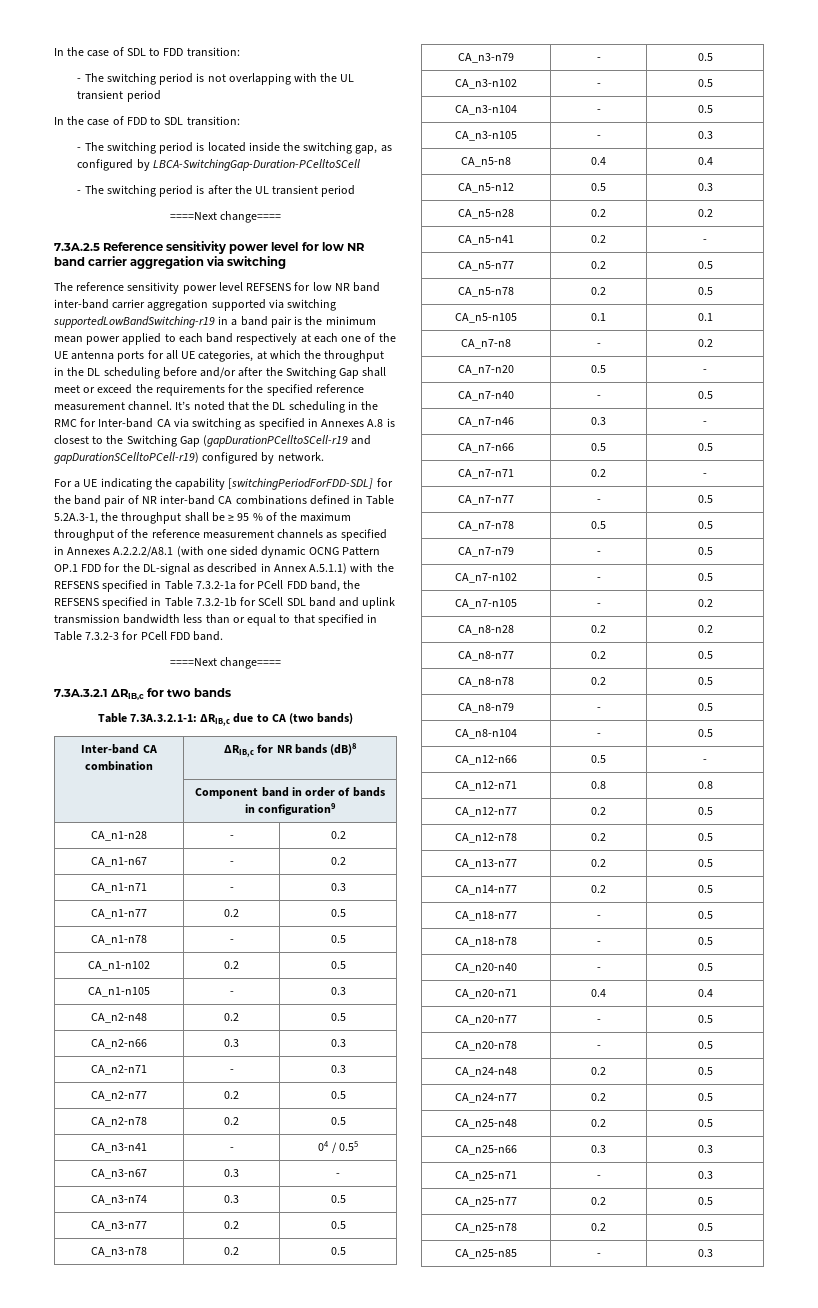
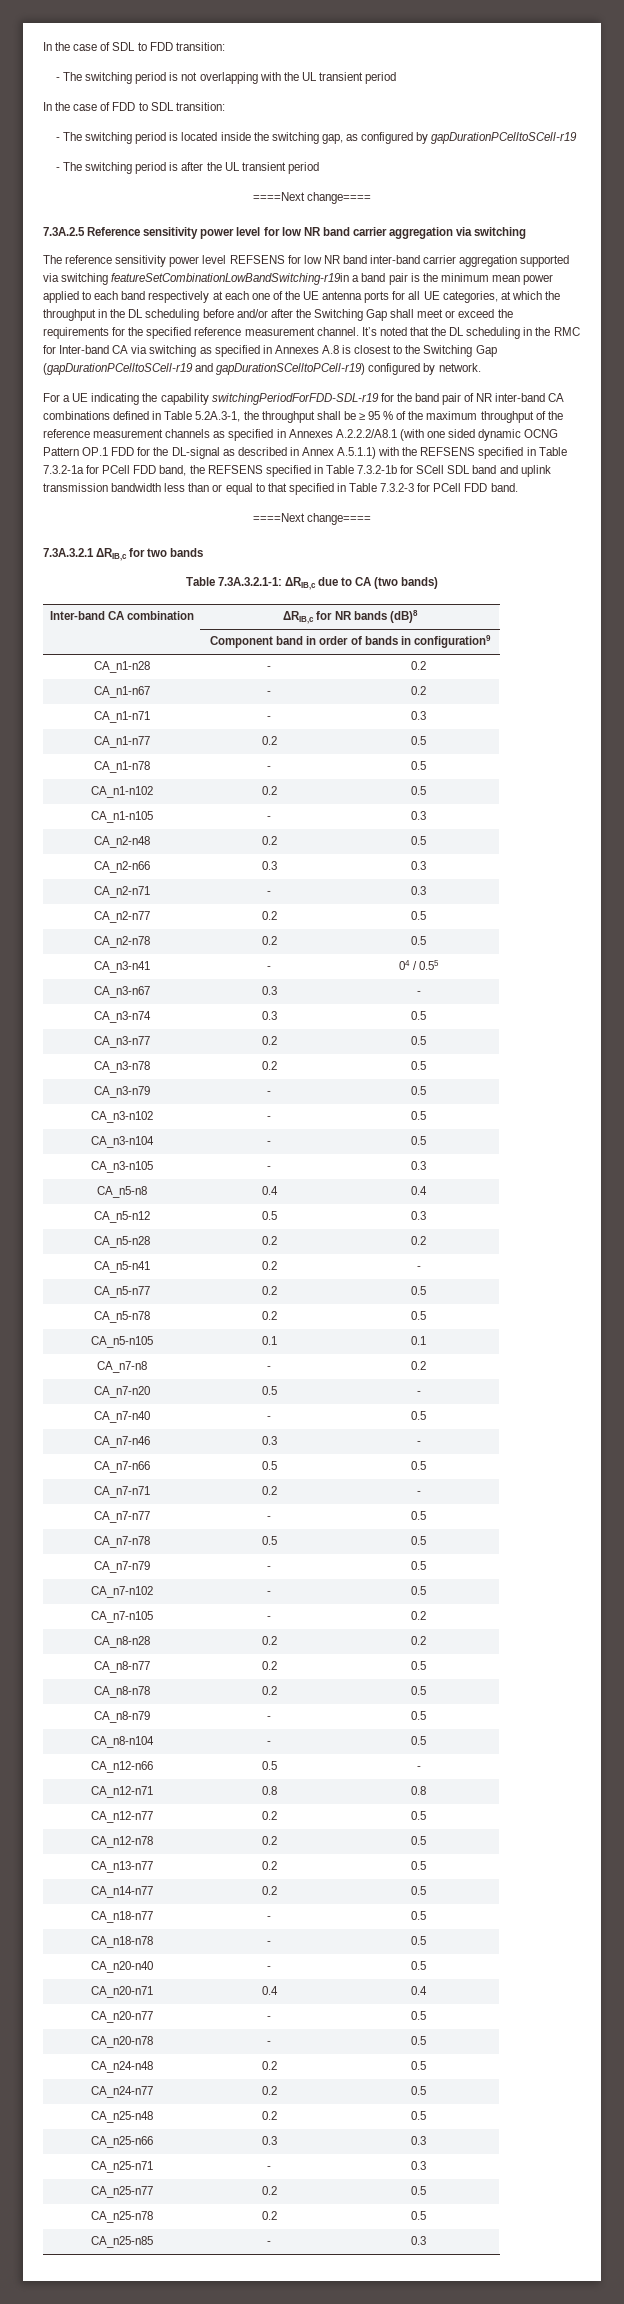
- - The switching period is located inside the switching gap, as configured by LBCA-SwitchingGap-Duration-PCelltoSCell
+ - The switching period is located inside the switching gap, as configured by gapDurationPCelltoSCell-r19
- The reference sensitivity power level REFSENS for low NR band inter-band carrier aggregation supported via switching supportedLowBandSwitching-r19 in a band pair is the minimum mean power applied to each band respectively at each one of the UE antenna ports for all UE categories, at which the throughput in the DL scheduling before and/or after the Switching Gap shall meet or exceed the requirements for the specified reference measurement channel.
+ The reference sensitivity power level REFSENS for low NR band inter-band carrier aggregation supported via switching featureSetCombinationLowBandSwitching-r19in a band pair is the minimum mean power applied to each band respectively at each one of the UE antenna ports for all UE categories, at which the throughput in the DL scheduling before and/or after the Switching Gap shall meet or exceed the requirements for the specified reference measurement channel.
- For a UE indicating the capability [switchingPeriodForFDD-SDL] for the band pair of NR inter-band CA combinations defined in Table 5.2A.3-1, the throughput shall be ≥ 95 % of the maximum throughput of the reference measurement channels as specified in Annexes A.2.2.2/A8.1 (with one sided dynamic OCNG Pattern OP.1 FDD for the DL-signal as described in Annex A.5.1.1) with the REFSENS specified in Table 7.3.2-1a for PCell FDD band, the REFSENS specified in Table 7.3.2-1b for SCell SDL band and uplink transmission bandwidth less than or equal to that specified in Table 7.3.2-3 for PCell FDD band.
+ For a UE indicating the capability switchingPeriodForFDD-SDL-r19 for the band pair of NR inter-band CA combinations defined in Table 5.2A.3-1, the throughput shall be ≥ 95 % of the maximum throughput of the reference measurement channels as specified in Annexes A.2.2.2/A8.1 (with one sided dynamic OCNG Pattern OP.1 FDD for the DL-signal as described in Annex A.5.1.1) with the REFSENS specified in Table 7.3.2-1a for PCell FDD band, the REFSENS specified in Table 7.3.2-1b for SCell SDL band and uplink transmission bandwidth less than or equal to that specified in Table 7.3.2-3 for PCell FDD band.

